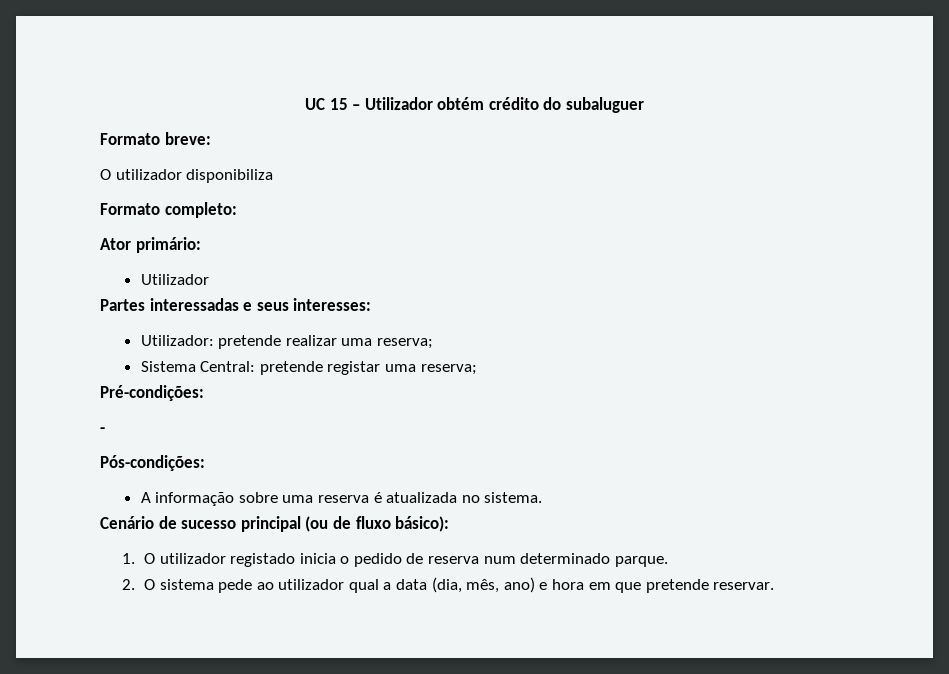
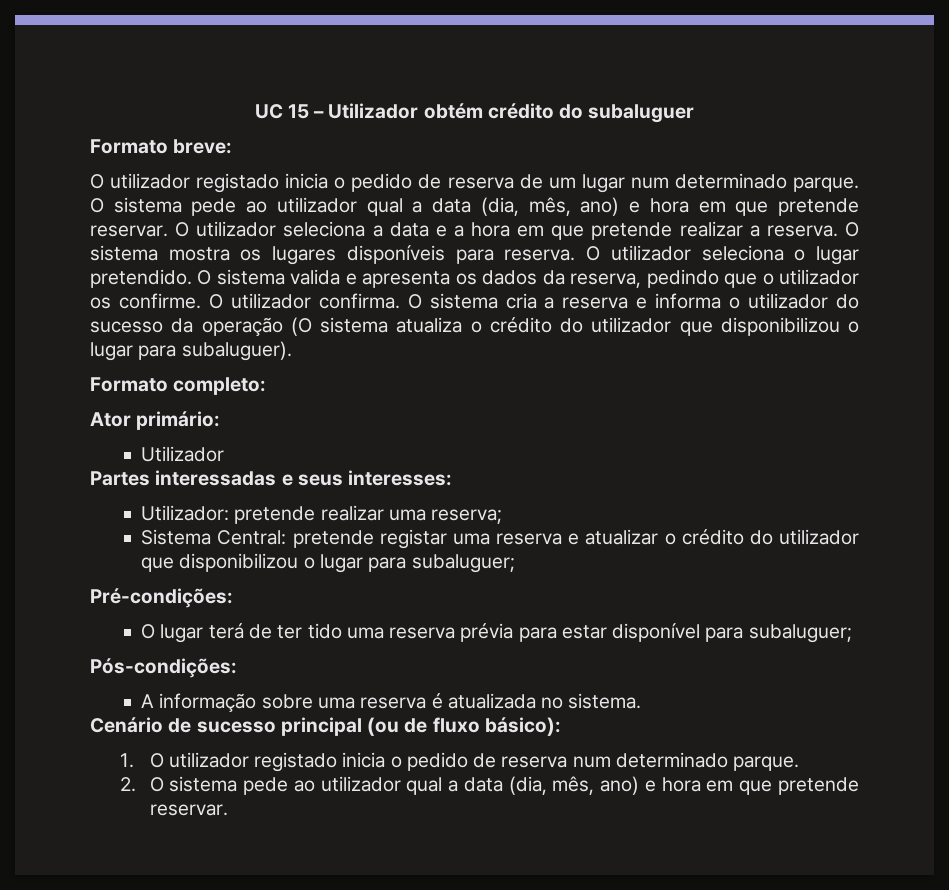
- O utilizador disponibiliza
+ O utilizador registado inicia o pedido de reserva de um lugar num determinado parque. O sistema pede ao utilizador qual a data (dia, mês, ano) e hora em que pretende reservar. O utilizador seleciona a data e a hora em que pretende realizar a reserva. O sistema mostra os lugares disponíveis para reserva. O utilizador seleciona o lugar pretendido. O sistema valida e apresenta os dados da reserva, pedindo que o utilizador os confirme. O utilizador confirma. O sistema cria a reserva e informa o utilizador do sucesso da operação (O sistema atualiza o crédito do utilizador que disponibilizou o lugar para subaluguer).
- Sistema Central: pretende registar uma reserva;
+ Sistema Central: pretende registar uma reserva e atualizar o crédito do utilizador que disponibilizou o lugar para subaluguer;
  Pré-condições:
- -
+ O lugar terá de ter tido uma reserva prévia para estar disponível para subaluguer;

